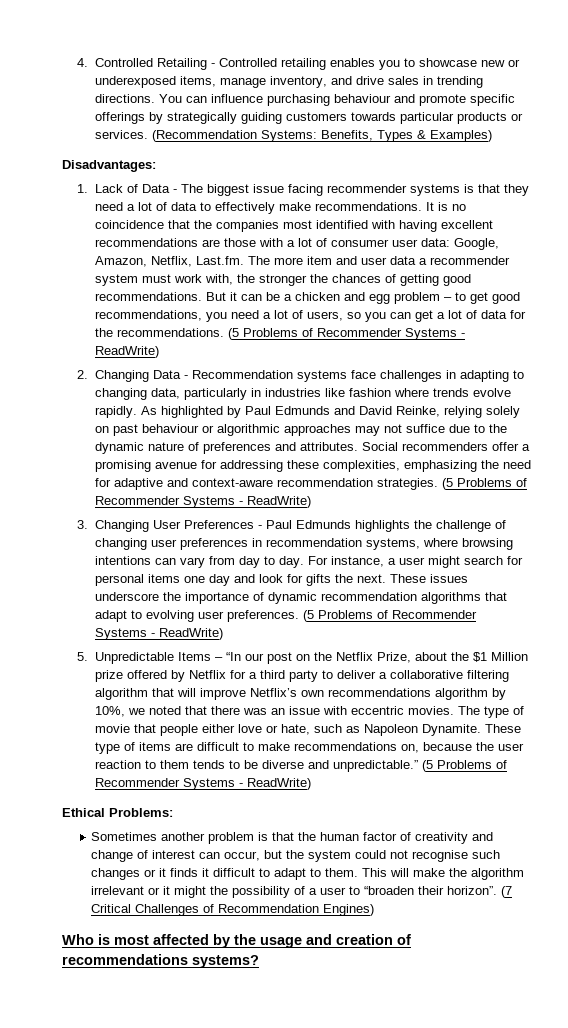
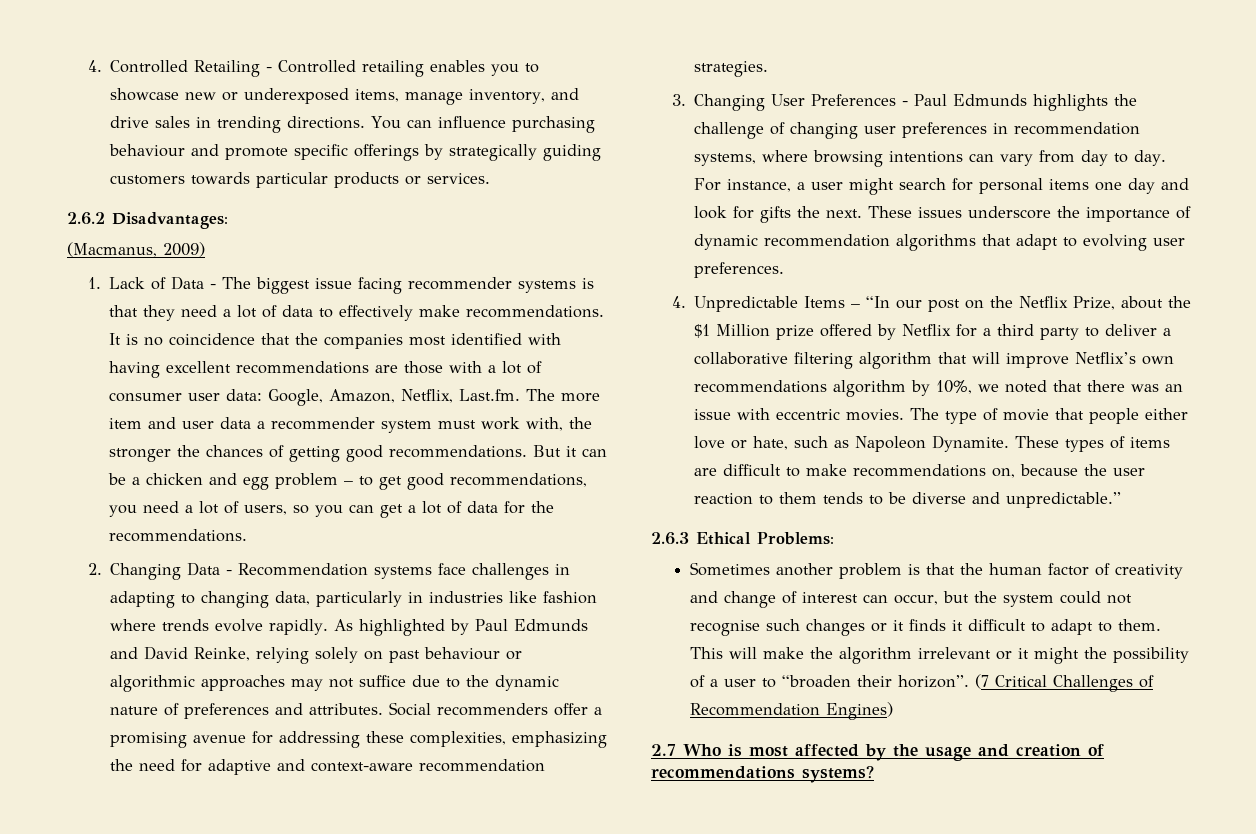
- You can influence purchasing behaviour and promote specific offerings by strategically guiding customers towards particular products or services. (Recommendation Systems: Benefits, Types & Examples)
- Disadvantages:
+ You can influence purchasing behaviour and promote specific offerings by strategically guiding customers towards particular products or services.
+ 2.6.2 Disadvantages:
+ (Macmanus, 2009)
- But it can be a chicken and egg problem – to get good recommendations, you need a lot of users, so you can get a lot of data for the recommendations. (5 Problems of Recommender Systems - ReadWrite)
+ But it can be a chicken and egg problem – to get good recommendations, you need a lot of users, so you can get a lot of data for the recommendations.
- Social recommenders offer a promising avenue for addressing these complexities, emphasizing the need for adaptive and context-aware recommendation strategies. (5 Problems of Recommender Systems - ReadWrite)
+ Social recommenders offer a promising avenue for addressing these complexities, emphasizing the need for adaptive and context-aware recommendation strategies.
- These issues underscore the importance of dynamic recommendation algorithms that adapt to evolving user preferences. (5 Problems of Recommender Systems - ReadWrite)
- 5. Unpredictable Items – “In our post on the Netflix Prize, about the $1 Million prize offered by Netflix for a third party to deliver a collaborative filtering algorithm that will improve Netflix’s own recommendations algorithm by 10%, we noted that there was an issue with eccentric movies.
+ These issues underscore the importance of dynamic recommendation algorithms that adapt to evolving user preferences.
+ 4. Unpredictable Items – “In our post on the Netflix Prize, about the $1 Million prize offered by Netflix for a third party to deliver a collaborative filtering algorithm that will improve Netflix’s own recommendations algorithm by 10%, we noted that there was an issue with eccentric movies.
- These type of items are difficult to make recommendations on, because the user reaction to them tends to be diverse and unpredictable.” (5 Problems of Recommender Systems - ReadWrite)
- Ethical Problems:
+ These types of items are difficult to make recommendations on, because the user reaction to them tends to be diverse and unpredictable.”
+ 2.6.3 Ethical Problems:
- Who is most affected by the usage and creation of recommendations systems?
+ 2.7 Who is most affected by the usage and creation of recommendations systems?

